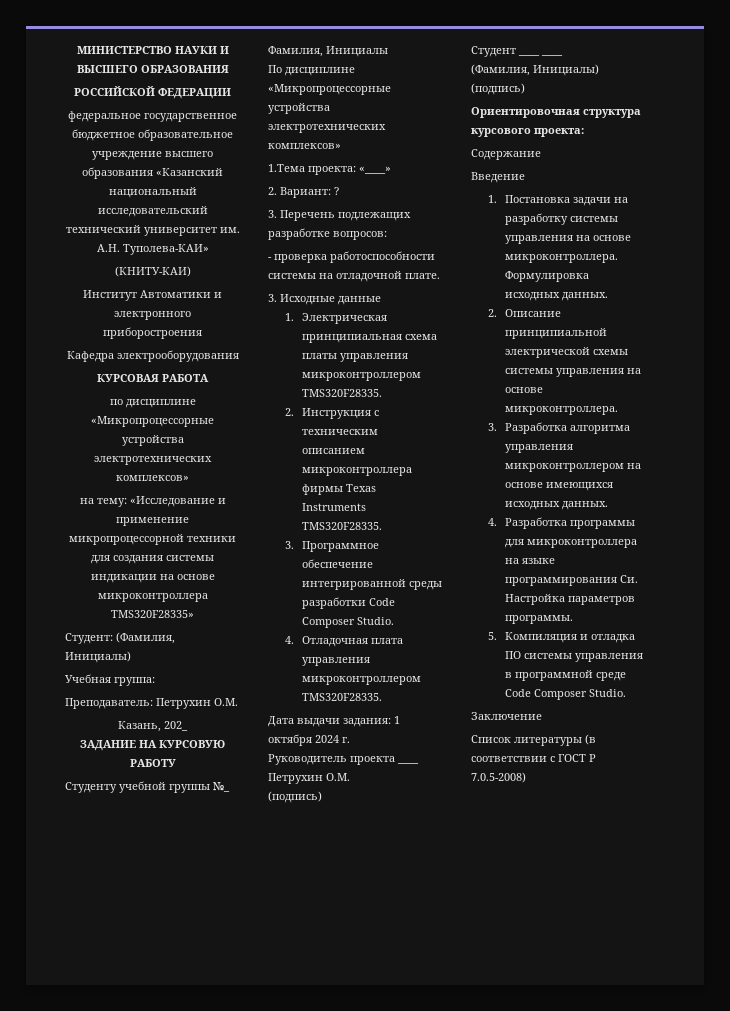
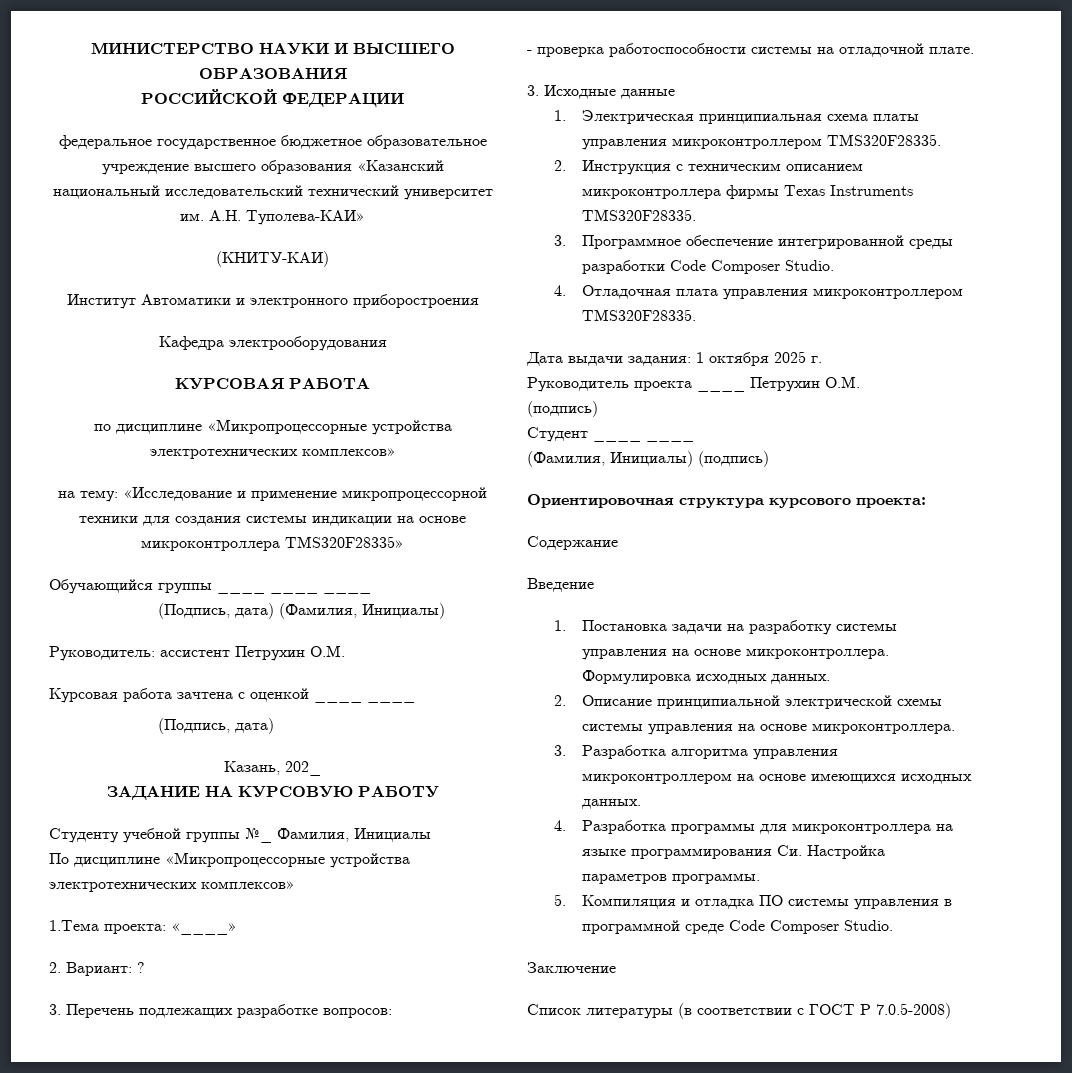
- Студент: (Фамилия, Инициалы)
+ Обучающийся группы ____ ____ ____
+ (Подпись, дата) (Фамилия, Инициалы)
- Учебная группа:
- Преподаватель: Петрухин О.М.
+ Руководитель: ассистент Петрухин О.М.
+ Курсовая работа зачтена с оценкой ____ ____
+ (Подпись, дата)
- Дата выдачи задания: 1 октября 2024 г.
+ Дата выдачи задания: 1 октября 2025 г.

